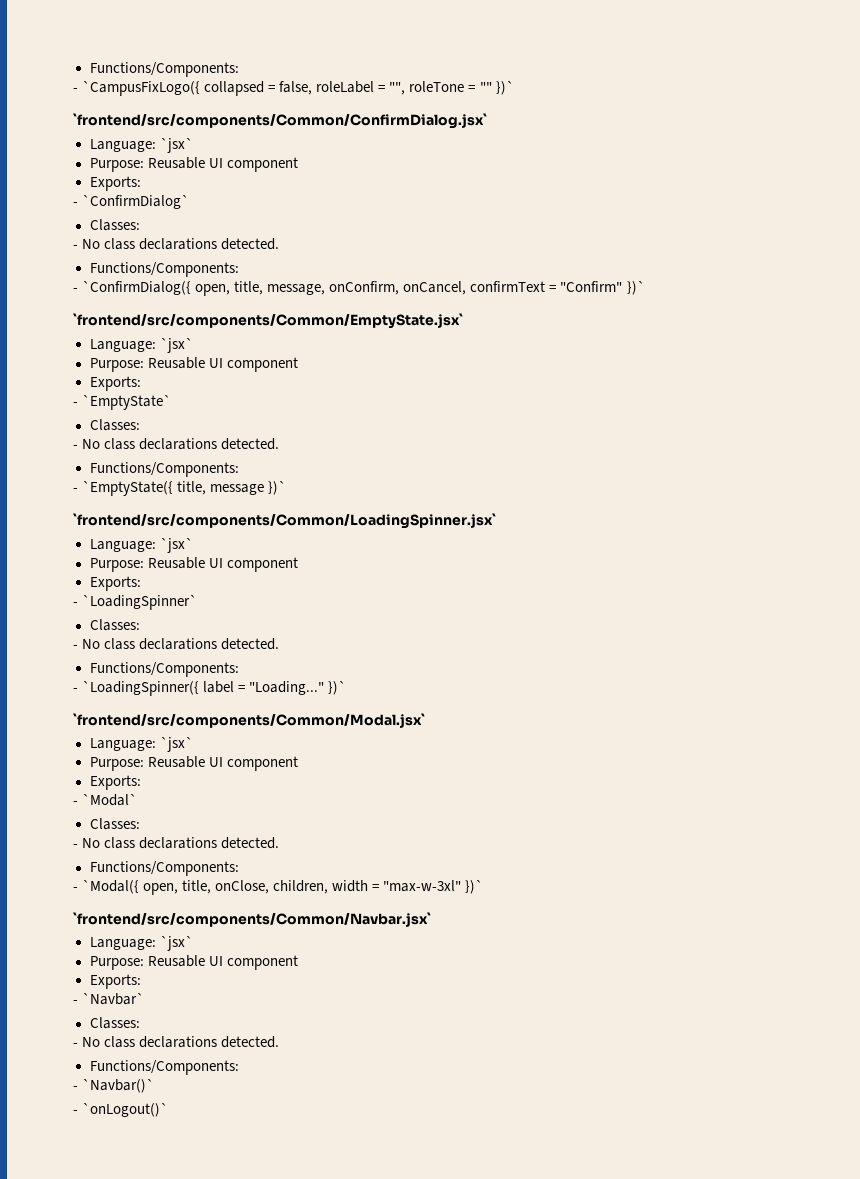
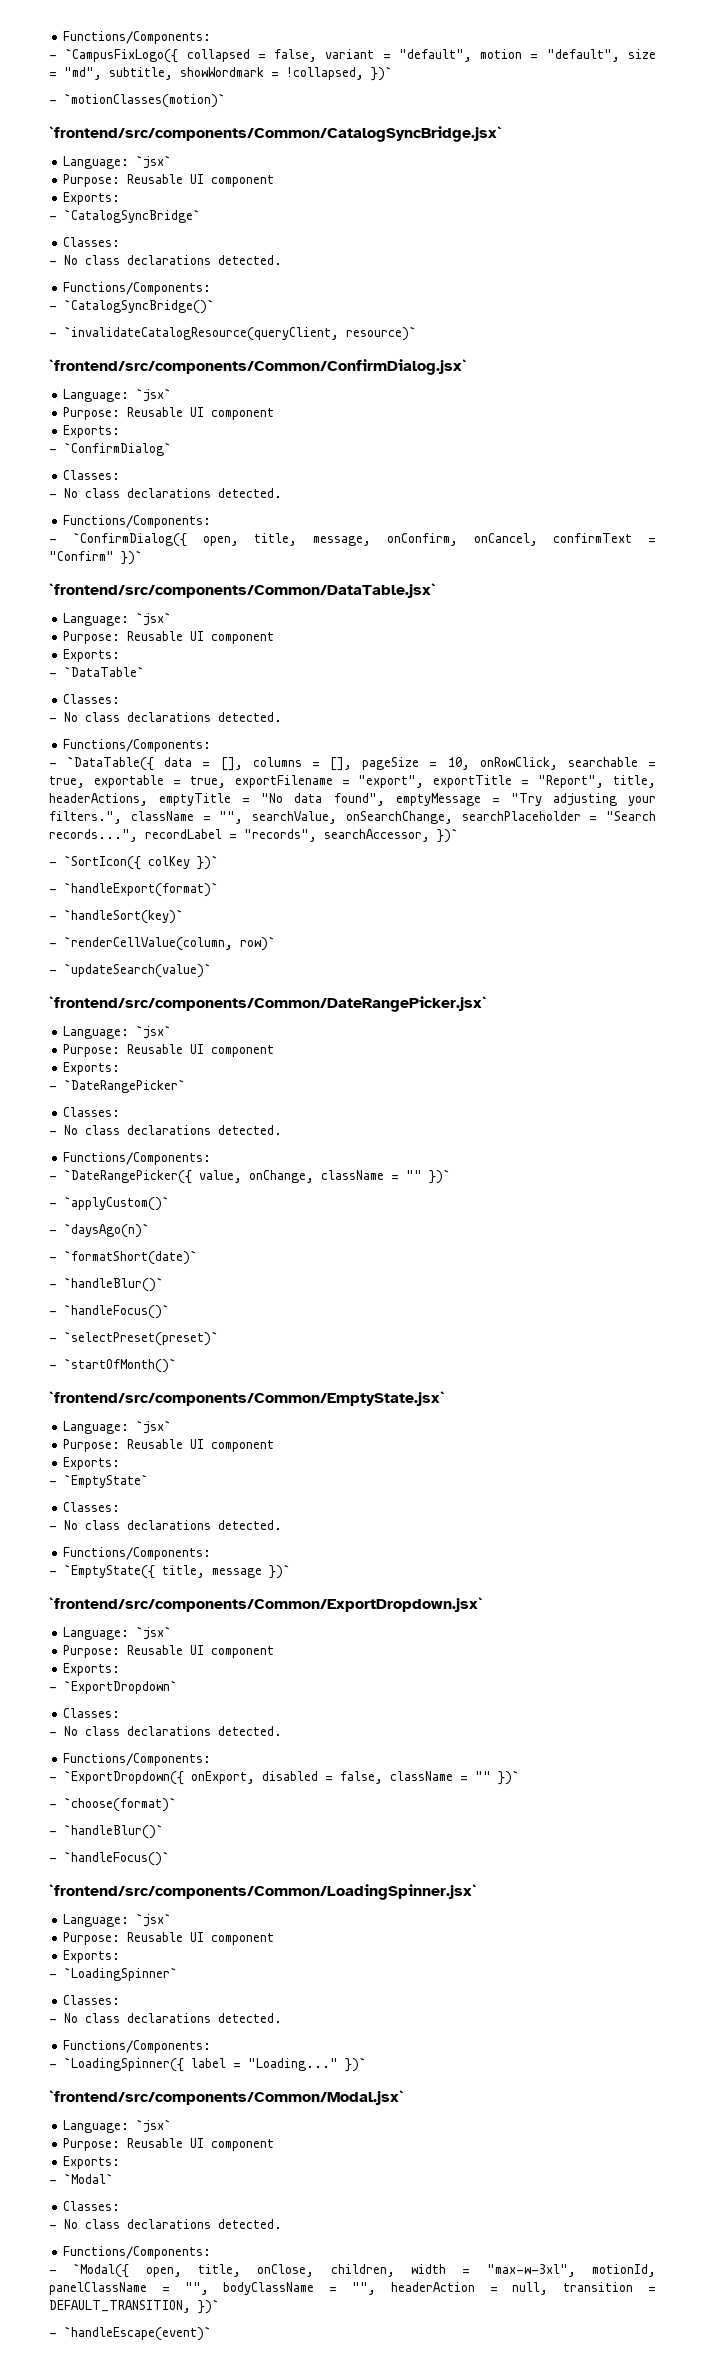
- - `CampusFixLogo({ collapsed = false, roleLabel = "", roleTone = "" })`
+ - `CampusFixLogo({ collapsed = false, variant = "default", motion = "default", size = "md", subtitle, showWordmark = !collapsed, })`
+ - `motionClasses(motion)`
+ `frontend/src/components/Common/CatalogSyncBridge.jsx`
+ Language: `jsx`
+ Purpose: Reusable UI component
+ Exports:
+ - `CatalogSyncBridge`
+ Classes:
+ - No class declarations detected.
+ Functions/Components:
+ - `CatalogSyncBridge()`
+ - `invalidateCatalogResource(queryClient, resource)`
+ `frontend/src/components/Common/DataTable.jsx`
+ Language: `jsx`
+ Purpose: Reusable UI component
+ Exports:
+ - `DataTable`
+ Classes:
+ - No class declarations detected.
+ Functions/Components:
+ - `DataTable({ data = [], columns = [], pageSize = 10, onRowClick, searchable = true, exportable = true, exportFilename = "export", exportTitle = "Report", title, headerActions, emptyTitle = "No data found", emptyMessage = "Try adjusting your filters.", className = "", searchValue, onSearchChange, searchPlaceholder = "Search records...", recordLabel = "records", searchAccessor, })`
+ - `SortIcon({ colKey })`
+ - `handleExport(format)`
+ - `handleSort(key)`
+ - `renderCellValue(column, row)`
+ - `updateSearch(value)`
+ `frontend/src/components/Common/DateRangePicker.jsx`
+ Language: `jsx`
+ Purpose: Reusable UI component
+ Exports:
+ - `DateRangePicker`
+ Classes:
+ - No class declarations detected.
+ Functions/Components:
+ - `DateRangePicker({ value, onChange, className = "" })`
+ - `applyCustom()`
+ - `daysAgo(n)`
+ - `formatShort(date)`
+ - `handleBlur()`
+ - `handleFocus()`
+ - `selectPreset(preset)`
+ - `startOfMonth()`
+ `frontend/src/components/Common/ExportDropdown.jsx`
+ Language: `jsx`
+ Purpose: Reusable UI component
+ Exports:
+ - `ExportDropdown`
+ Classes:
+ - No class declarations detected.
+ Functions/Components:
+ - `ExportDropdown({ onExport, disabled = false, className = "" })`
+ - `choose(format)`
+ - `handleBlur()`
+ - `handleFocus()`
- - `Modal({ open, title, onClose, children, width = "max-w-3xl" })`
- `frontend/src/components/Common/Navbar.jsx`
- Language: `jsx`
- Purpose: Reusable UI component
- Exports:
- - `Navbar`
- Classes:
- - No class declarations detected.
- Functions/Components:
- - `Navbar()`
- - `onLogout()`
+ - `Modal({ open, title, onClose, children, width = "max-w-3xl", motionId, panelClassName = "", bodyClassName = "", headerAction = null, transition = DEFAULT_TRANSITION, })`
+ - `handleEscape(event)`

